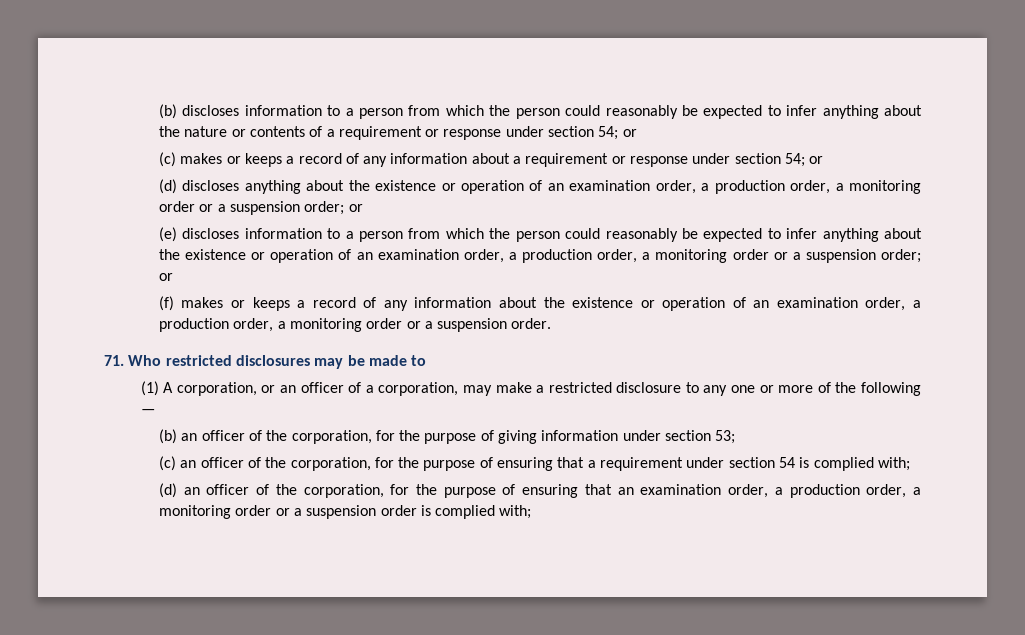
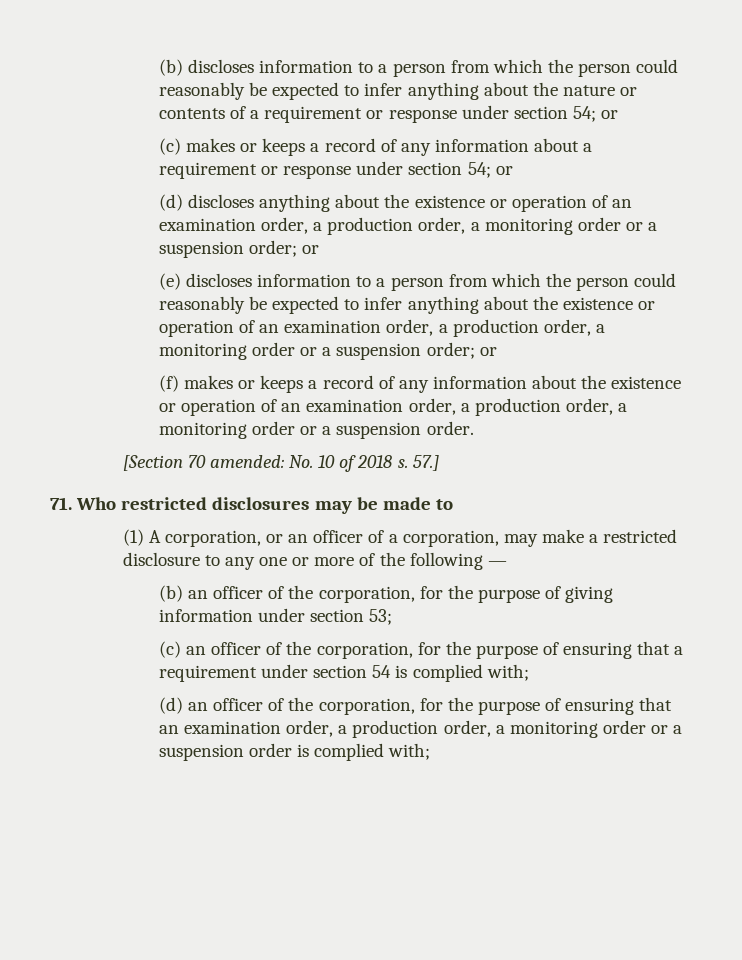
+ [Section 70 amended: No. 10 of 2018 s. 57.]

